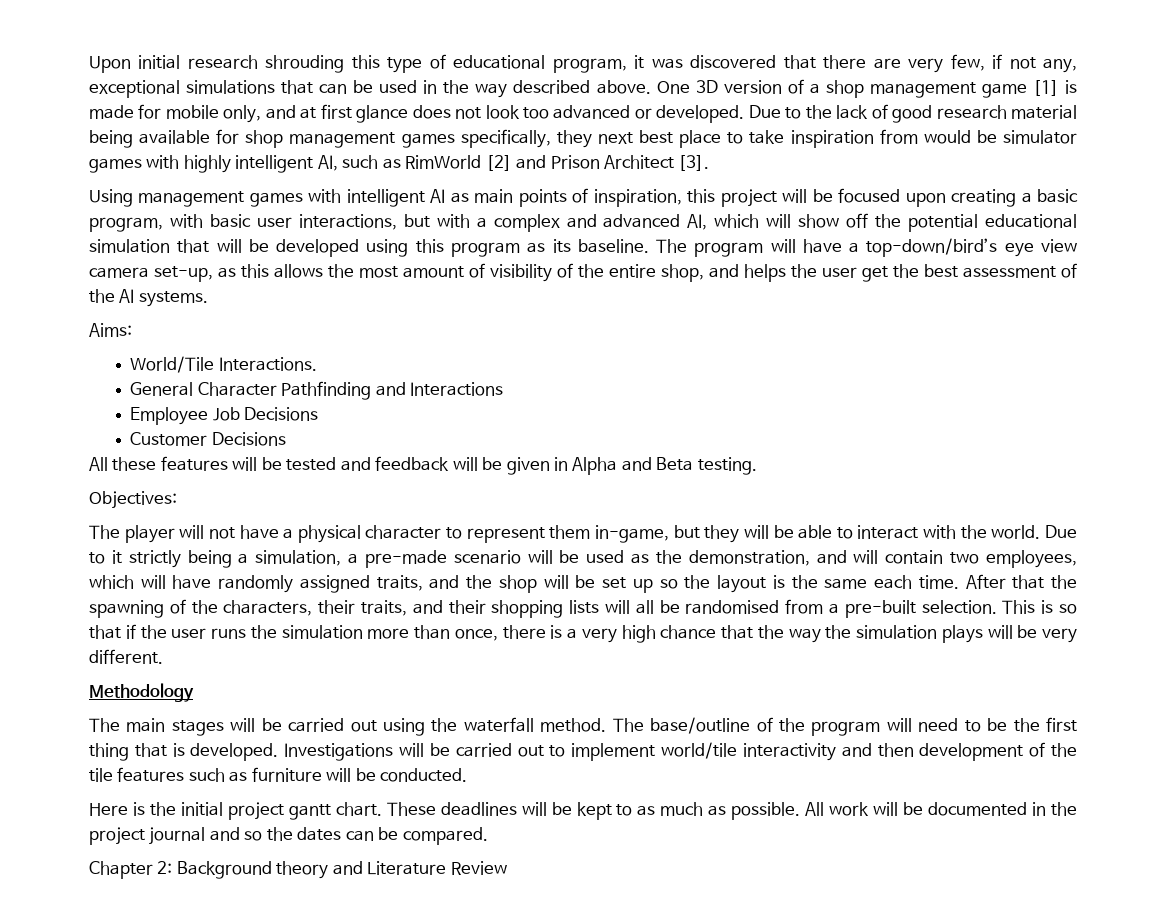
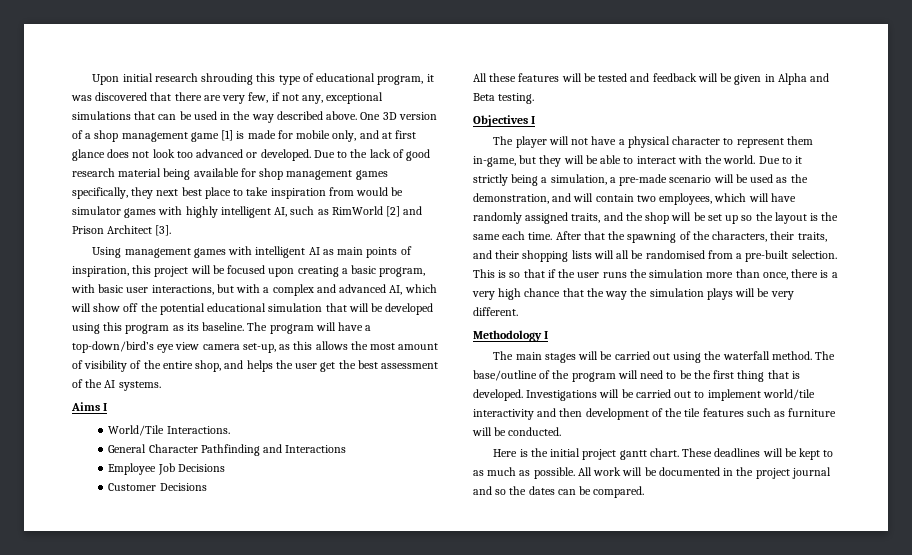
- Aims:
+ Aims I
- Objectives:
+ Objectives I
- Methodology
+ Methodology I
- Chapter 2: Background theory and Literature Review

